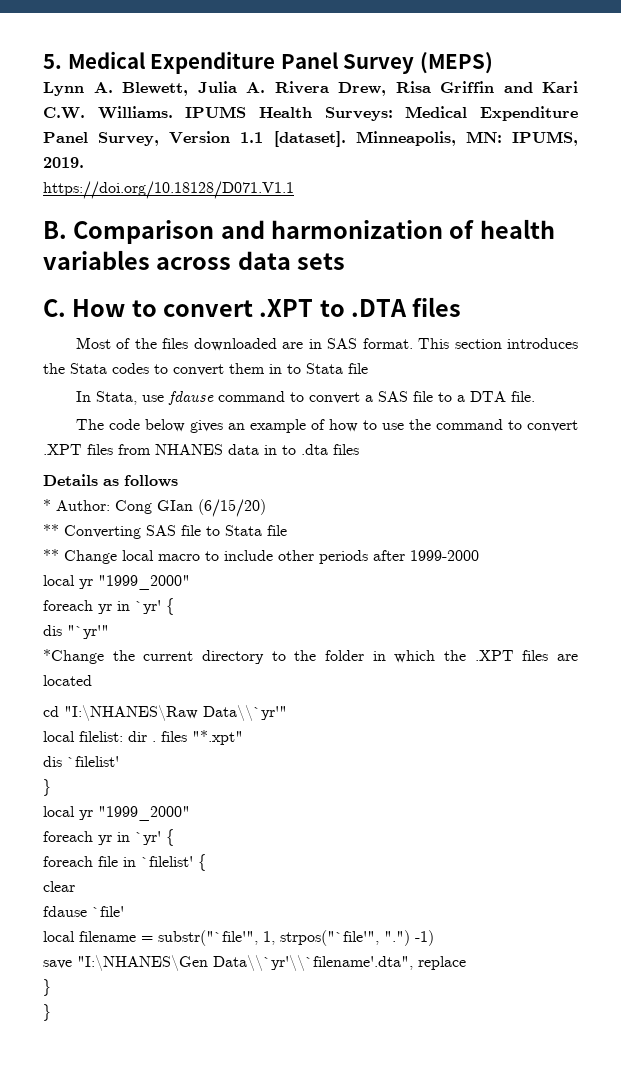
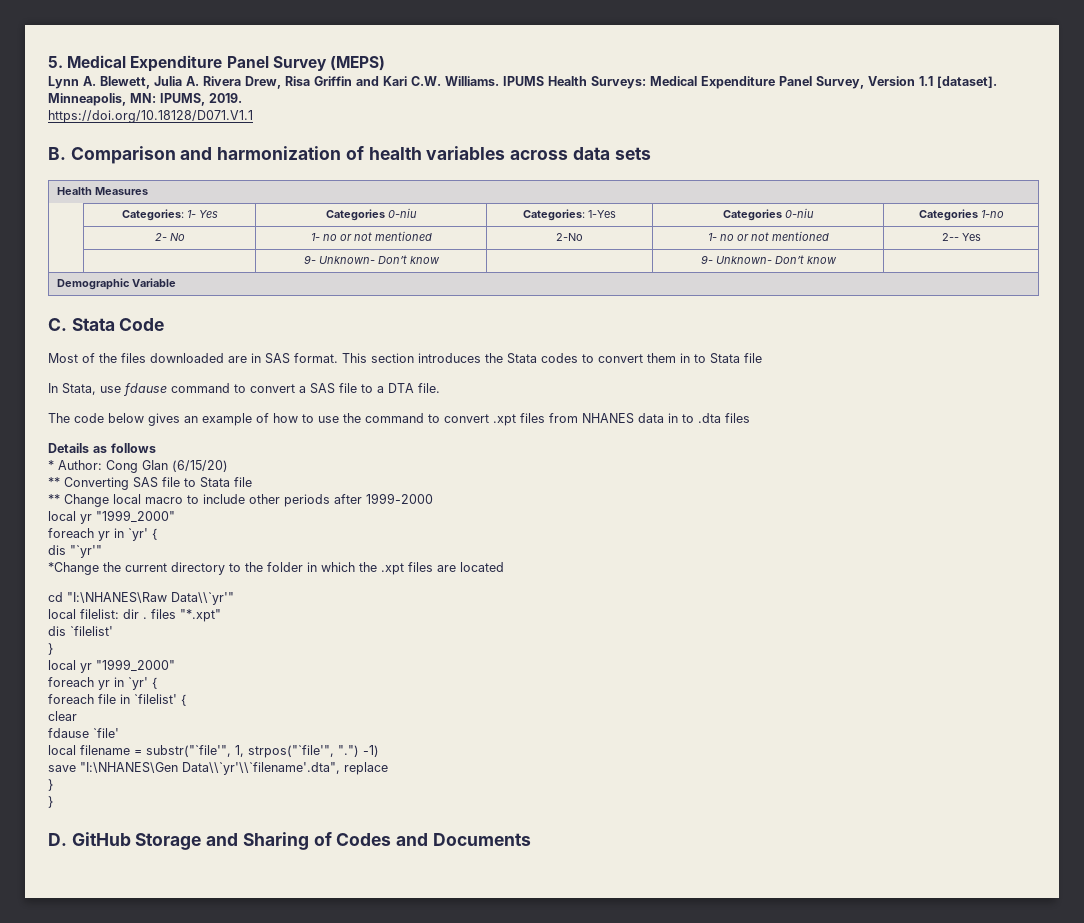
- C. How to convert .XPT to .DTA files
+ Health Measures
+ | Categories: 1- Yes | Categories 0-niu | Categories: 1-Yes | Categories 0-niu | Categories 1-no
+ | 2- No | 1- no or not mentioned | 2-No | 1- no or not mentioned | 2-- Yes
+ | | 9- Unknown- Don’t know | | 9- Unknown- Don’t know |
+ Demographic Variable
+ C. Stata Code
- The code below gives an example of how to use the command to convert .XPT files from NHANES data in to .dta files
+ The code below gives an example of how to use the command to convert .xpt files from NHANES data in to .dta files
- *Change the current directory to the folder in which the .XPT files are located
+ *Change the current directory to the folder in which the .xpt files are located
+ D. GitHub Storage and Sharing of Codes and Documents

